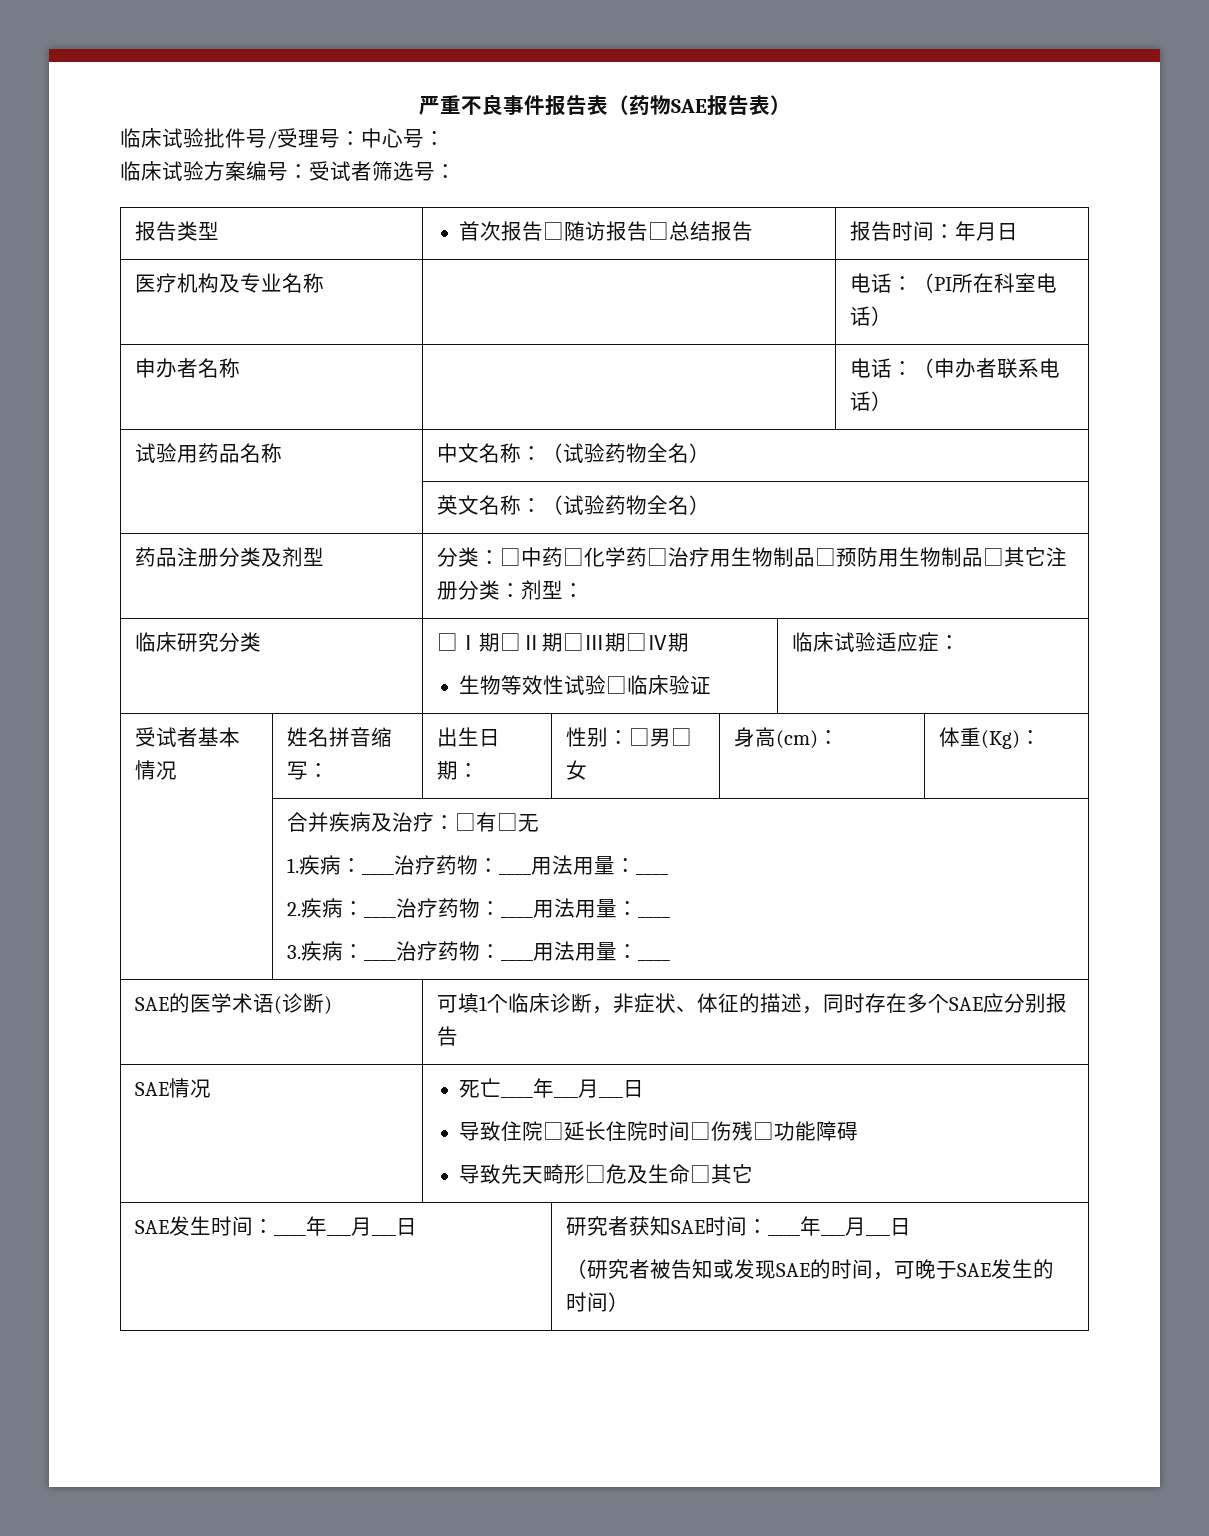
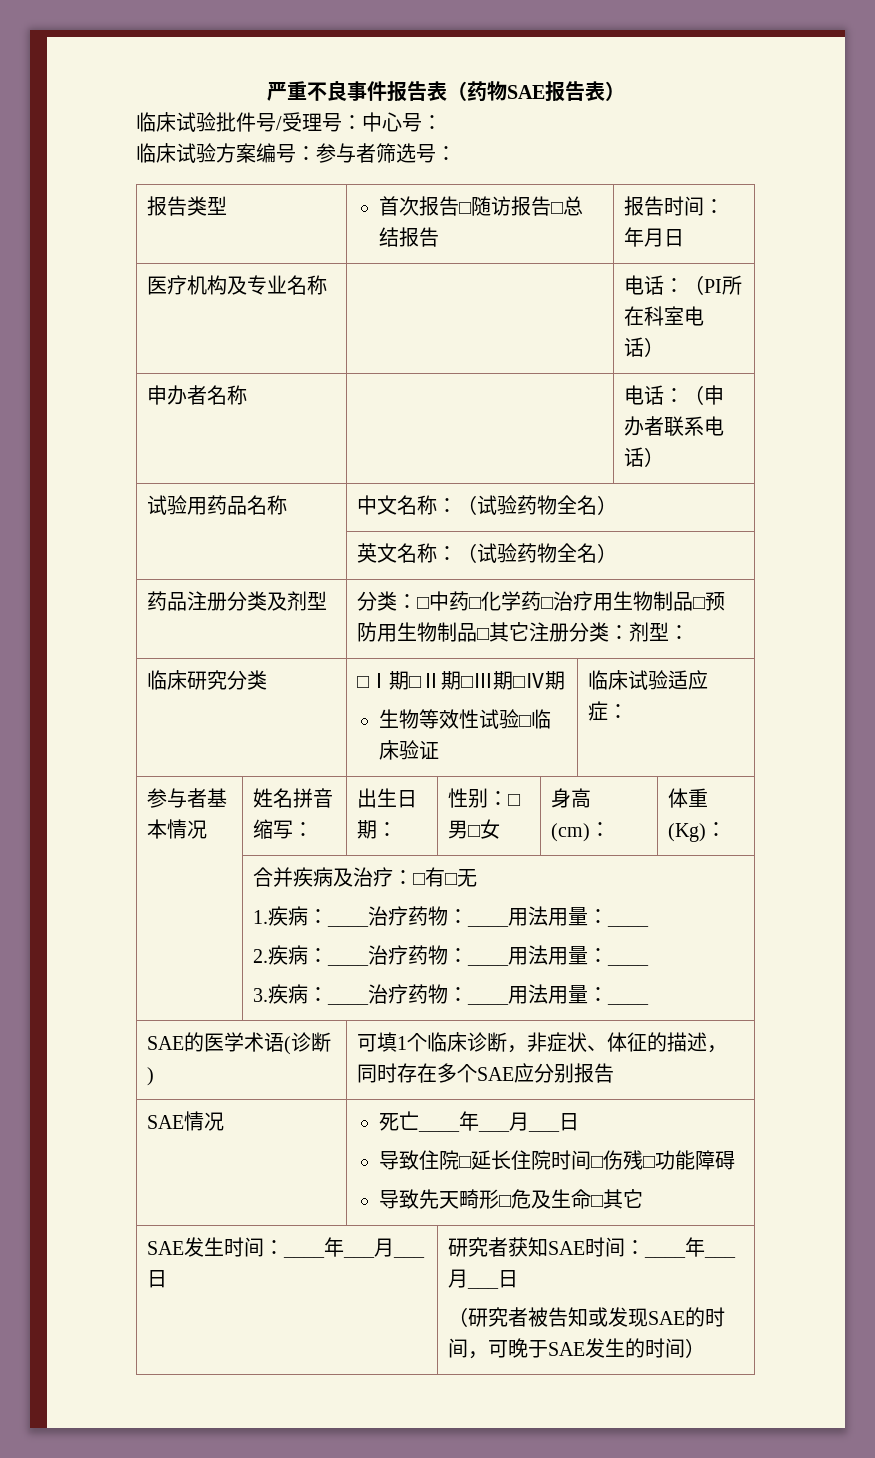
- 临床试验方案编号：受试者筛选号：
+ 临床试验方案编号：参与者筛选号：
- 受试者基本情况 | 姓名拼音缩写： | 出生日期： | 性别：□男□女 | 身高(cm)： | 体重(Kg)：
+ 参与者基本情况 | 姓名拼音缩写： | 出生日期： | 性别：□男□女 | 身高(cm)： | 体重(Kg)：

